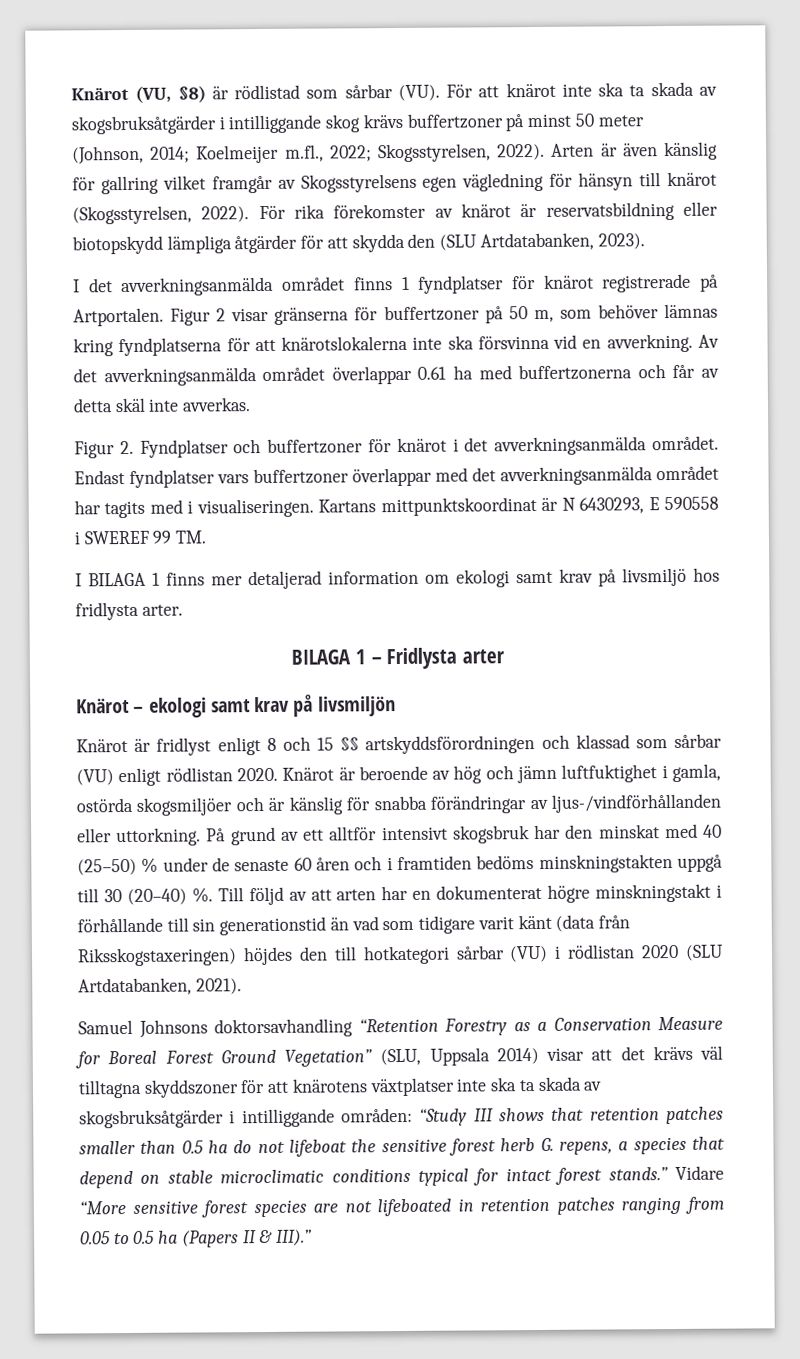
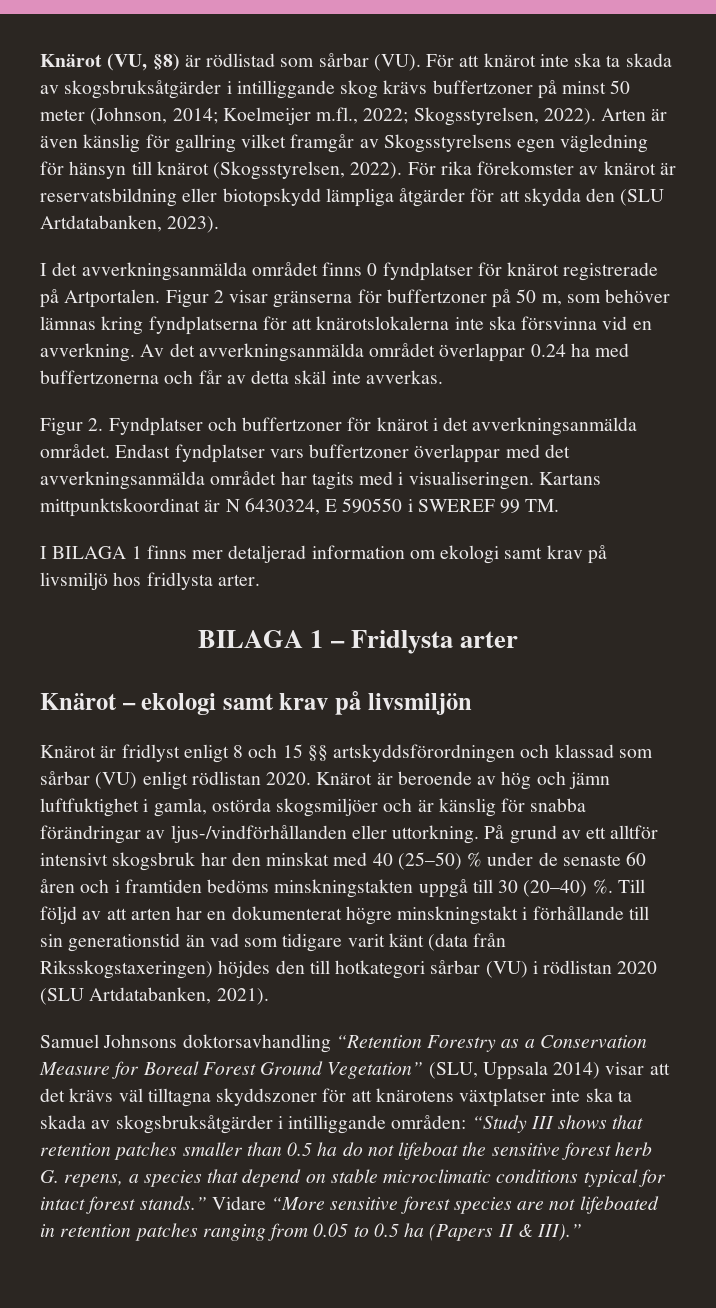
- I det avverkningsanmälda området finns 1 fyndplatser för knärot registrerade på Artportalen.
+ I det avverkningsanmälda området finns 0 fyndplatser för knärot registrerade på Artportalen.
- Av det avverkningsanmälda området överlappar 0.61 ha med buffertzonerna och får av detta skäl inte avverkas.
+ Av det avverkningsanmälda området överlappar 0.24 ha med buffertzonerna och får av detta skäl inte avverkas.
- Kartans mittpunktskoordinat är N 6430293, E 590558 i SWEREF 99 TM.
+ Kartans mittpunktskoordinat är N 6430324, E 590550 i SWEREF 99 TM.

